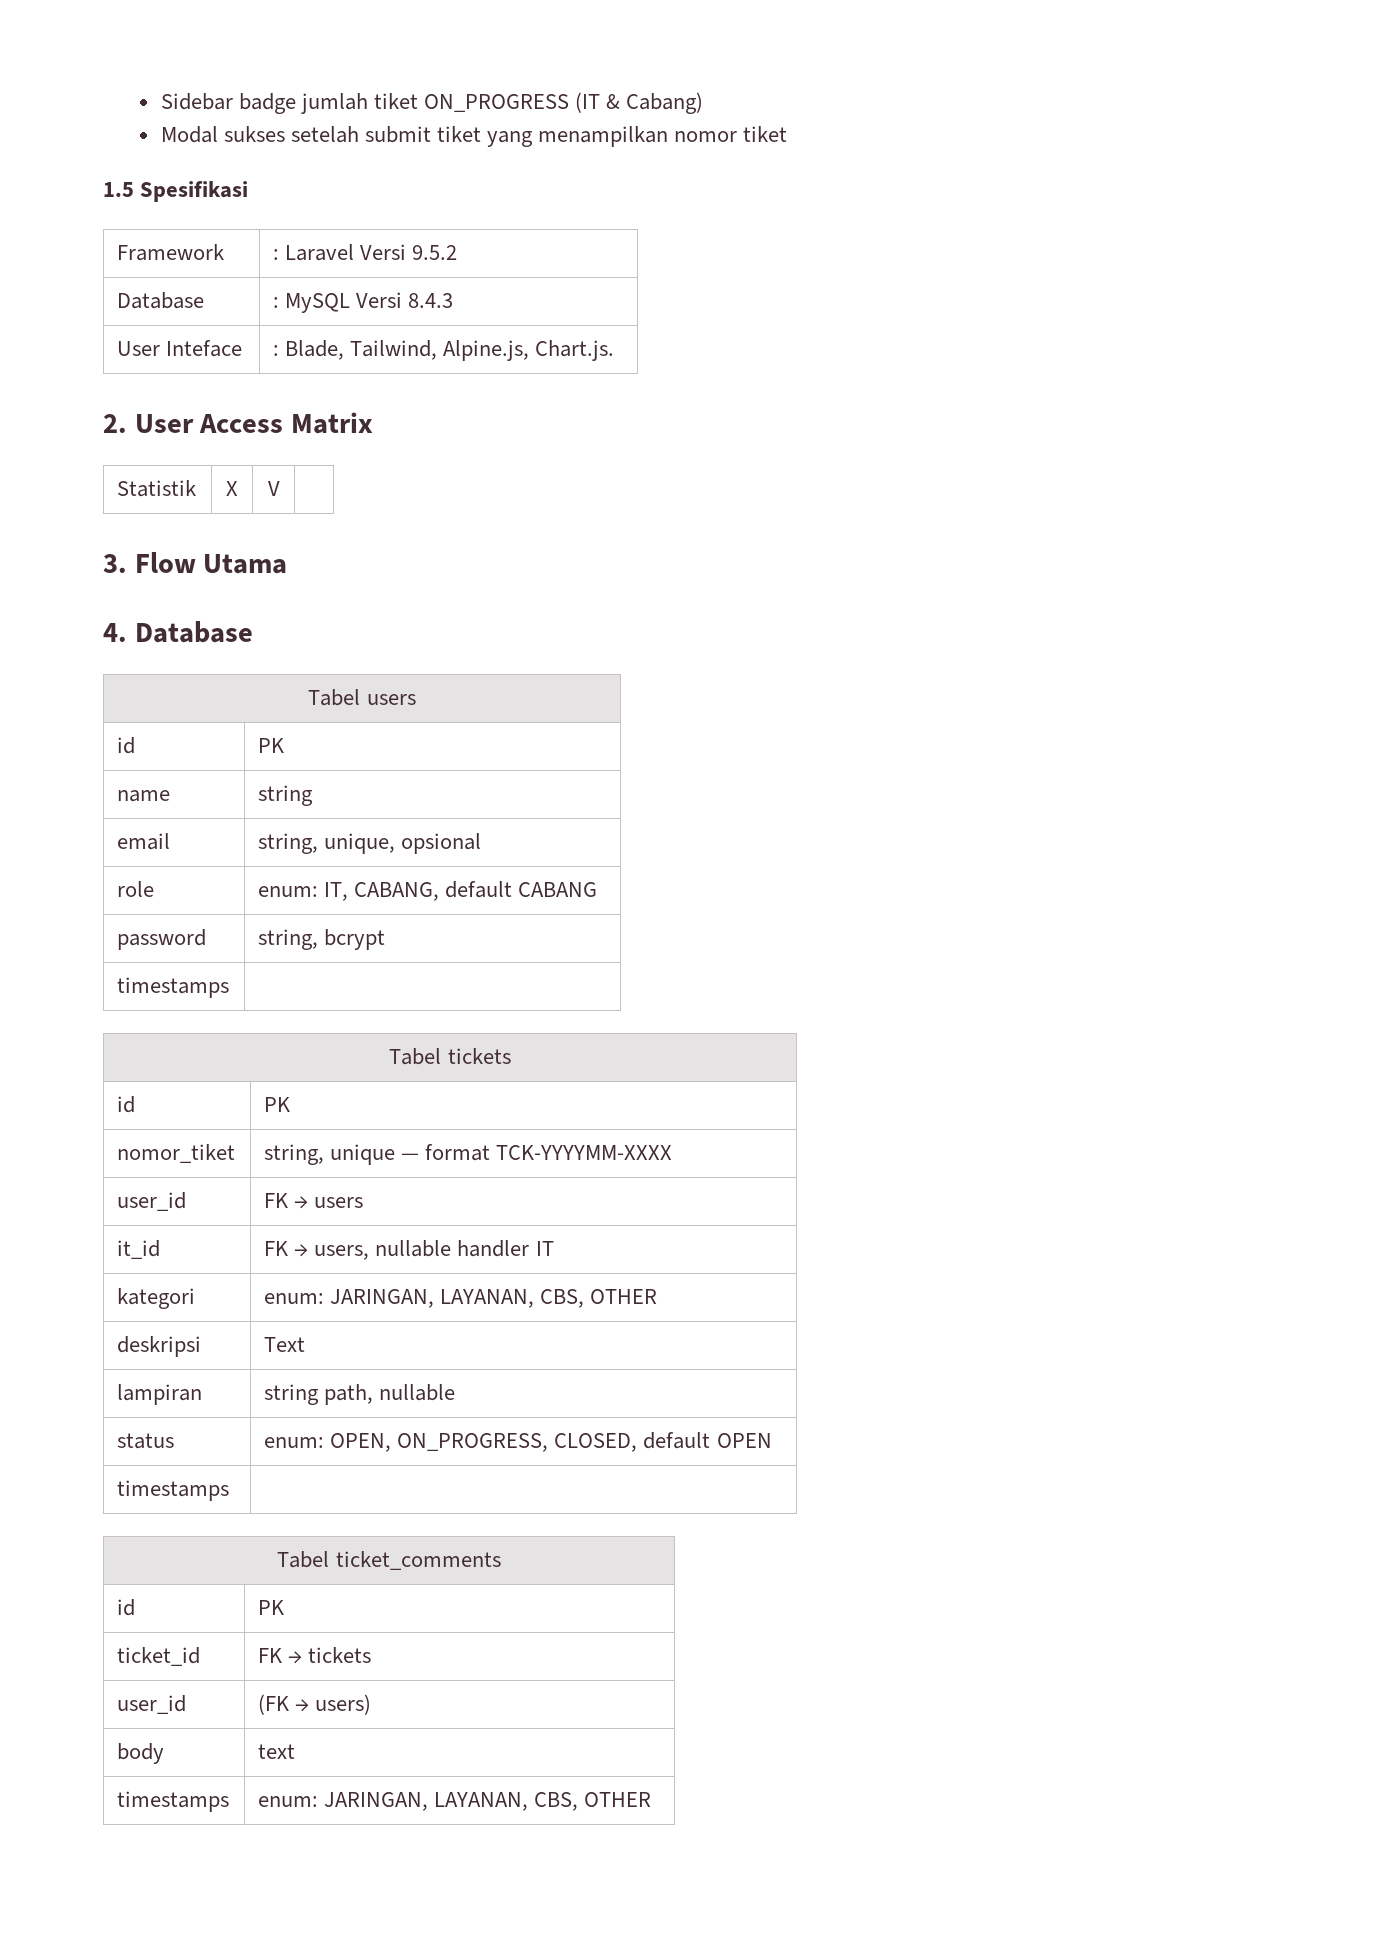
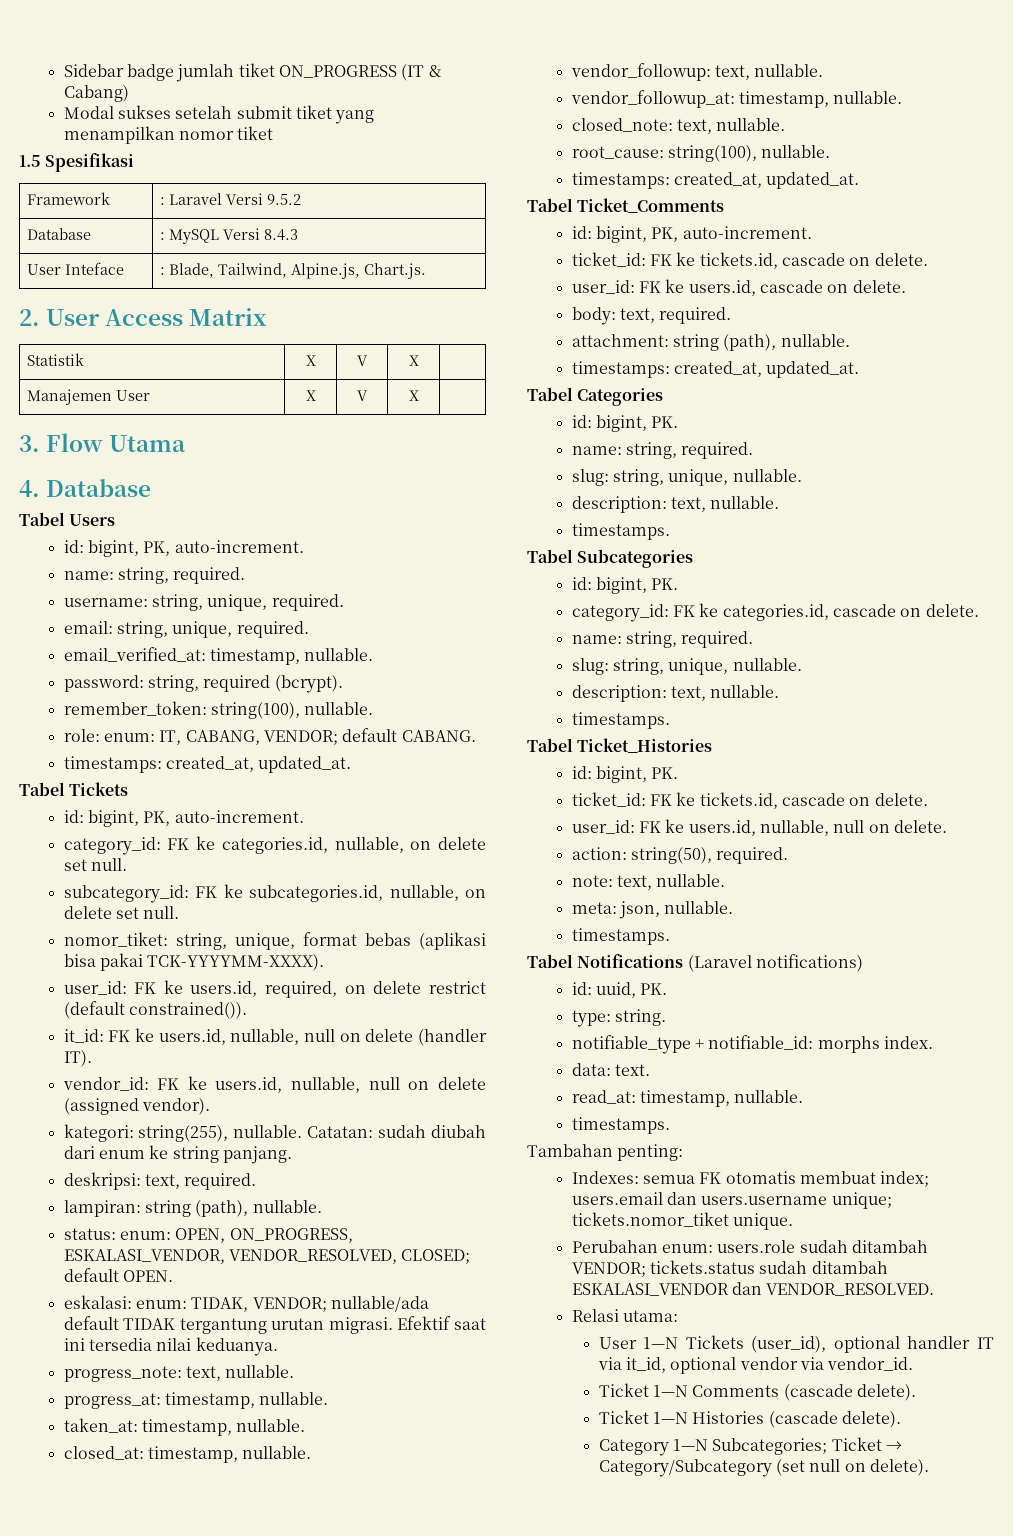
- Statistik | X | V |
+ Statistik | X | V | X |
+ Manajemen User | X | V | X |
- Tabel users
- id | PK
- name | string
- email | string, unique, opsional
- role | enum: IT, CABANG, default CABANG
- password | string, bcrypt
- timestamps |
- Tabel tickets
- id | PK
- nomor_tiket | string, unique — format TCK-YYYYMM-XXXX
- user_id | FK → users
- it_id | FK → users, nullable handler IT
- kategori | enum: JARINGAN, LAYANAN, CBS, OTHER
- deskripsi | Text
- lampiran | string path, nullable
- status | enum: OPEN, ON_PROGRESS, CLOSED, default OPEN
- timestamps |
- Tabel ticket_comments
- id | PK
- ticket_id | FK → tickets
- user_id | (FK → users)
- body | text
- timestamps | enum: JARINGAN, LAYANAN, CBS, OTHER
+ Tabel Users
+ id: bigint, PK, auto-increment.
+ name: string, required.
+ username: string, unique, required.
+ email: string, unique, required.
+ email_verified_at: timestamp, nullable.
+ password: string, required (bcrypt).
+ remember_token: string(100), nullable.
+ role: enum: IT, CABANG, VENDOR; default CABANG.
+ timestamps: created_at, updated_at.
+ Tabel Tickets
+ id: bigint, PK, auto-increment.
+ category_id: FK ke categories.id, nullable, on delete set null.
+ subcategory_id: FK ke subcategories.id, nullable, on delete set null.
+ nomor_tiket: string, unique, format bebas (aplikasi bisa pakai TCK-YYYYMM-XXXX).
+ user_id: FK ke users.id, required, on delete restrict (default constrained()).
+ it_id: FK ke users.id, nullable, null on delete (handler IT).
+ vendor_id: FK ke users.id, nullable, null on delete (assigned vendor).
+ kategori: string(255), nullable. Catatan: sudah diubah dari enum ke string panjang.
+ deskripsi: text, required.
+ lampiran: string (path), nullable.
+ status: enum: OPEN, ON_PROGRESS, ESKALASI_VENDOR, VENDOR_RESOLVED, CLOSED; default OPEN.
+ eskalasi: enum: TIDAK, VENDOR; nullable/ada default TIDAK tergantung urutan migrasi. Efektif saat ini tersedia nilai keduanya.
+ progress_note: text, nullable.
+ progress_at: timestamp, nullable.
+ taken_at: timestamp, nullable.
+ closed_at: timestamp, nullable.
+ vendor_followup: text, nullable.
+ vendor_followup_at: timestamp, nullable.
+ closed_note: text, nullable.
+ root_cause: string(100), nullable.
+ timestamps: created_at, updated_at.
+ Tabel Ticket_Comments
+ id: bigint, PK, auto-increment.
+ ticket_id: FK ke tickets.id, cascade on delete.
+ user_id: FK ke users.id, cascade on delete.
+ body: text, required.
+ attachment: string (path), nullable.
+ timestamps: created_at, updated_at.
+ Tabel Categories
+ id: bigint, PK.
+ name: string, required.
+ slug: string, unique, nullable.
+ description: text, nullable.
+ timestamps.
+ Tabel Subcategories
+ id: bigint, PK.
+ category_id: FK ke categories.id, cascade on delete.
+ name: string, required.
+ slug: string, unique, nullable.
+ description: text, nullable.
+ timestamps.
+ Tabel Ticket_Histories
+ id: bigint, PK.
+ ticket_id: FK ke tickets.id, cascade on delete.
+ user_id: FK ke users.id, nullable, null on delete.
+ action: string(50), required.
+ note: text, nullable.
+ meta: json, nullable.
+ timestamps.
+ Tabel Notifications (Laravel notifications)
+ id: uuid, PK.
+ type: string.
+ notifiable_type + notifiable_id: morphs index.
+ data: text.
+ read_at: timestamp, nullable.
+ timestamps.
+ Tambahan penting:
+ Indexes: semua FK otomatis membuat index; users.email dan users.username unique; tickets.nomor_tiket unique.
+ Perubahan enum: users.role sudah ditambah VENDOR; tickets.status sudah ditambah ESKALASI_VENDOR dan VENDOR_RESOLVED.
+ Relasi utama:
+ User 1—N Tickets (user_id), optional handler IT via it_id, optional vendor via vendor_id.
+ Ticket 1—N Comments (cascade delete).
+ Ticket 1—N Histories (cascade delete).
+ Category 1—N Subcategories; Ticket → Category/Subcategory (set null on delete).

